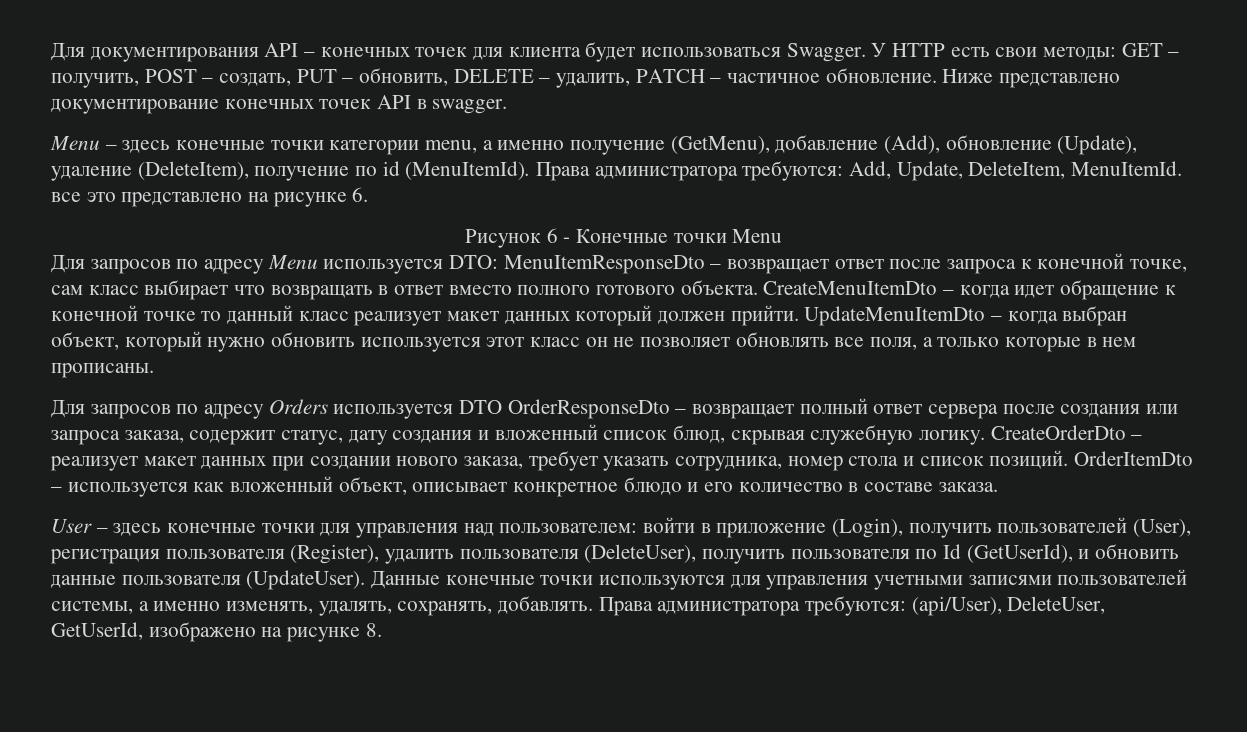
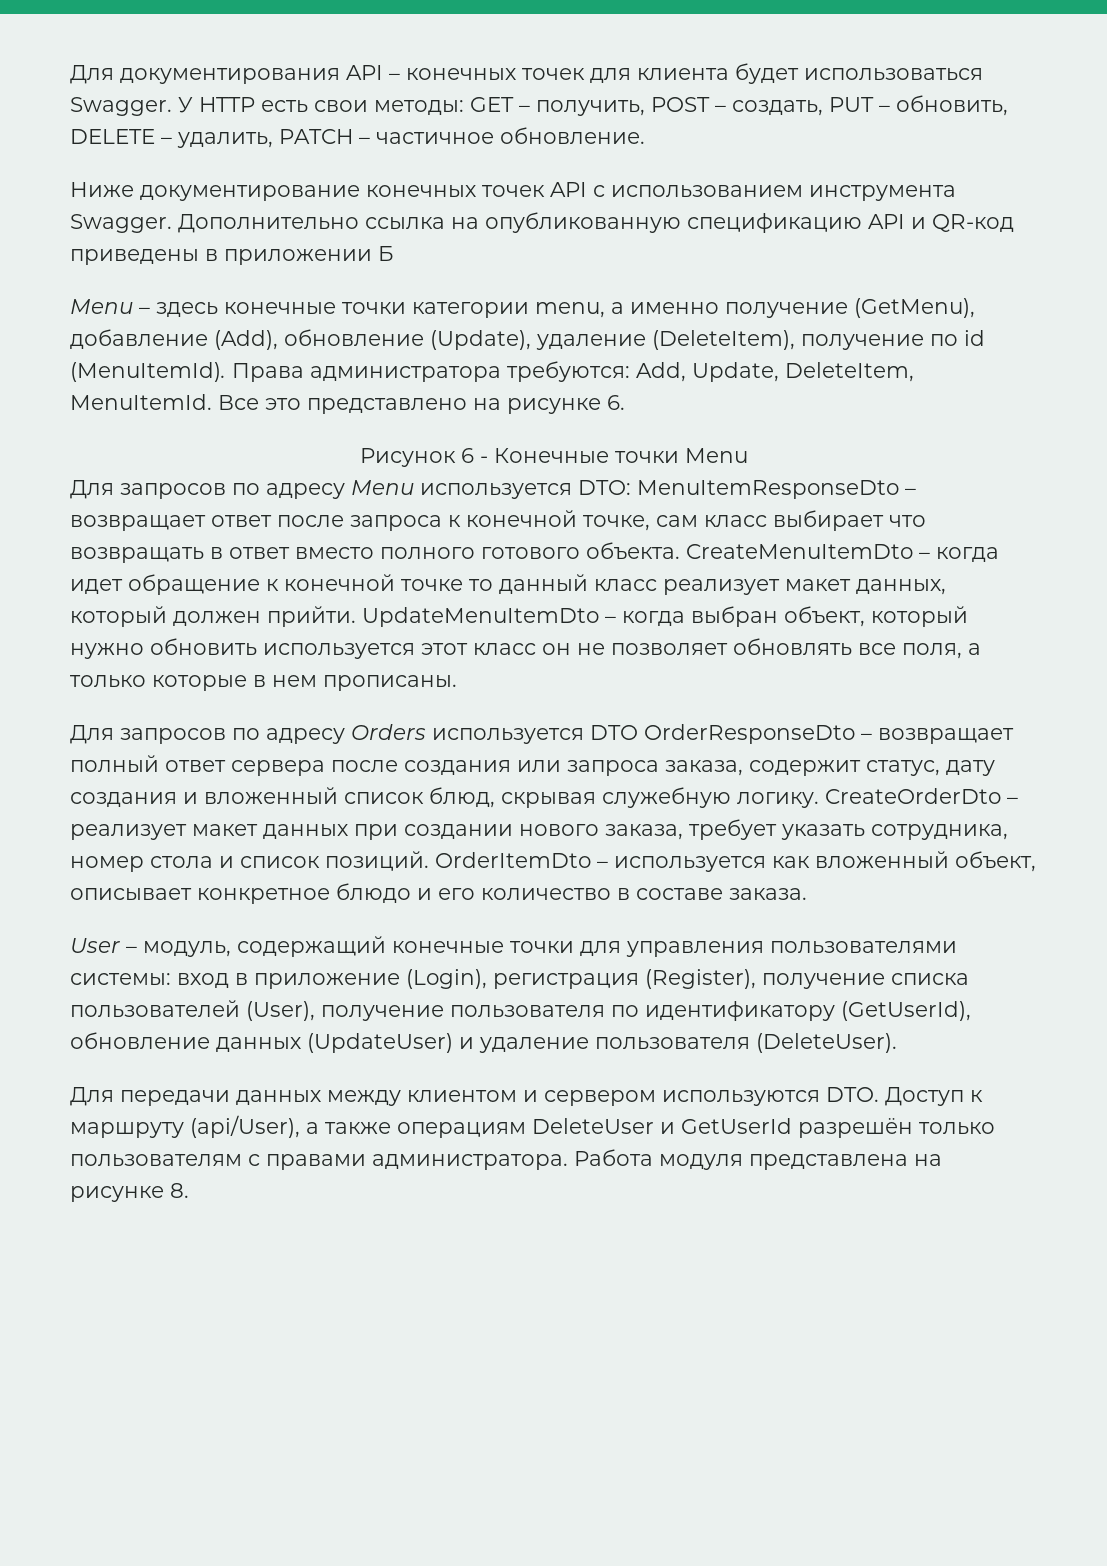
- У HTTP есть свои методы: GET – получить, POST – создать, PUT – обновить, DELETE – удалить, PATCH – частичное обновление. Ниже представлено документирование конечных точек API в swagger.
+ У HTTP есть свои методы: GET – получить, POST – создать, PUT – обновить, DELETE – удалить, PATCH – частичное обновление.
+ Ниже документирование конечных точек API с использованием инструмента Swagger. Дополнительно ссылка на опубликованную спецификацию API и QR-код приведены в приложении Б
- Права администратора требуются: Add, Update, DeleteItem, MenuItemId. все это представлено на рисунке 6.
+ Права администратора требуются: Add, Update, DeleteItem, MenuItemId. Все это представлено на рисунке 6.
- CreateMenuItemDto – когда идет обращение к конечной точке то данный класс реализует макет данных который должен прийти.
+ CreateMenuItemDto – когда идет обращение к конечной точке то данный класс реализует макет данных, который должен прийти.
- User – здесь конечные точки для управления над пользователем: войти в приложение (Login), получить пользователей (User), регистрация пользователя (Register), удалить пользователя (DeleteUser), получить пользователя по Id (GetUserId), и обновить данные пользователя (UpdateUser). Данные конечные точки используются для управления учетными записями пользователей системы, а именно изменять, удалять, сохранять, добавлять. Права администратора требуются: (api/User), DeleteUser, GetUserId, изображено на рисунке 8.
+ User – модуль, содержащий конечные точки для управления пользователями системы: вход в приложение (Login), регистрация (Register), получение списка пользователей (User), получение пользователя по идентификатору (GetUserId), обновление данных (UpdateUser) и удаление пользователя (DeleteUser).
+ Для передачи данных между клиентом и сервером используются DTO. Доступ к маршруту (api/User), а также операциям DeleteUser и GetUserId разрешён только пользователям с правами администратора. Работа модуля представлена на рисунке 8.

